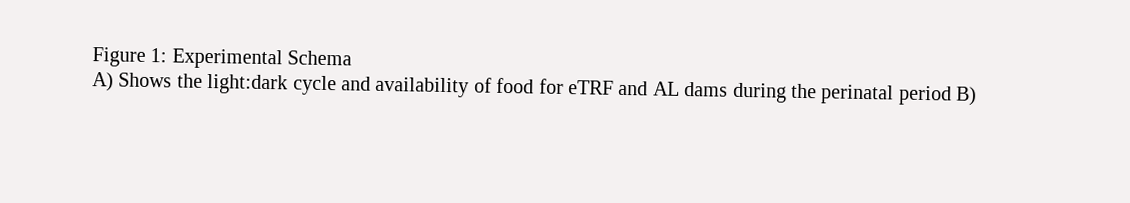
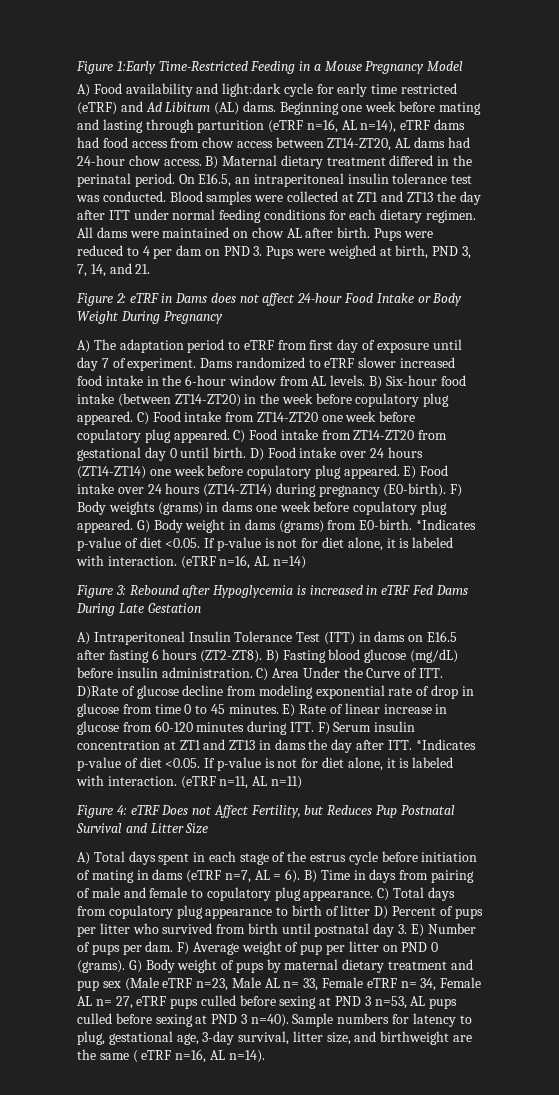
- Figure 1: Experimental Schema
- A) Shows the light:dark cycle and availability of food for eTRF and AL dams during the perinatal period B)
+ Figure 1:Early Time-Restricted Feeding in a Mouse Pregnancy Model
+ A) Food availability and light:dark cycle for early time restricted (eTRF) and Ad Libitum (AL) dams. Beginning one week before mating and lasting through parturition (eTRF n=16, AL n=14), eTRF dams had food access from chow access between ZT14-ZT20, AL dams had 24-hour chow access. B) Maternal dietary treatment differed in the perinatal period. On E16.5, an intraperitoneal insulin tolerance test was conducted. Blood samples were collected at ZT1 and ZT13 the day after ITT under normal feeding conditions for each dietary regimen. All dams were maintained on chow AL after birth. Pups were reduced to 4 per dam on PND 3. Pups were weighed at birth, PND 3, 7, 14, and 21.
+ Figure 2: eTRF in Dams does not affect 24-hour Food Intake or Body Weight During Pregnancy
+ A) The adaptation period to eTRF from first day of exposure until day 7 of experiment. Dams randomized to eTRF slower increased food intake in the 6-hour window from AL levels. B) Six-hour food intake (between ZT14-ZT20) in the week before copulatory plug appeared. C) Food intake from ZT14-ZT20 one week before copulatory plug appeared. C) Food intake from ZT14-ZT20 from gestational day 0 until birth. D) Food intake over 24 hours (ZT14-ZT14) one week before copulatory plug appeared. E) Food intake over 24 hours (ZT14-ZT14) during pregnancy (E0-birth). F) Body weights (grams) in dams one week before copulatory plug appeared. G) Body weight in dams (grams) from E0-birth. *Indicates p-value of diet <0.05. If p-value is not for diet alone, it is labeled with interaction. (eTRF n=16, AL n=14)
+ Figure 3: Rebound after Hypoglycemia is increased in eTRF Fed Dams During Late Gestation
+ A) Intraperitoneal Insulin Tolerance Test (ITT) in dams on E16.5 after fasting 6 hours (ZT2-ZT8). B) Fasting blood glucose (mg/dL) before insulin administration. C) Area Under the Curve of ITT. D)Rate of glucose decline from modeling exponential rate of drop in glucose from time 0 to 45 minutes. E) Rate of linear increase in glucose from 60-120 minutes during ITT. F) Serum insulin concentration at ZT1 and ZT13 in dams the day after ITT. *Indicates p-value of diet <0.05. If p-value is not for diet alone, it is labeled with interaction. (eTRF n=11, AL n=11)
+ Figure 4: eTRF Does not Affect Fertility, but Reduces Pup Postnatal Survival and Litter Size
+ A) Total days spent in each stage of the estrus cycle before initiation of mating in dams (eTRF n=7, AL = 6). B) Time in days from pairing of male and female to copulatory plug appearance. C) Total days from copulatory plug appearance to birth of litter D) Percent of pups per litter who survived from birth until postnatal day 3. E) Number of pups per dam. F) Average weight of pup per litter on PND 0 (grams). G) Body weight of pups by maternal dietary treatment and pup sex (Male eTRF n=23, Male AL n= 33, Female eTRF n= 34, Female AL n= 27, eTRF pups culled before sexing at PND 3 n=53, AL pups culled before sexing at PND 3 n=40). Sample numbers for latency to plug, gestational age, 3-day survival, litter size, and birthweight are the same ( eTRF n=16, AL n=14).

